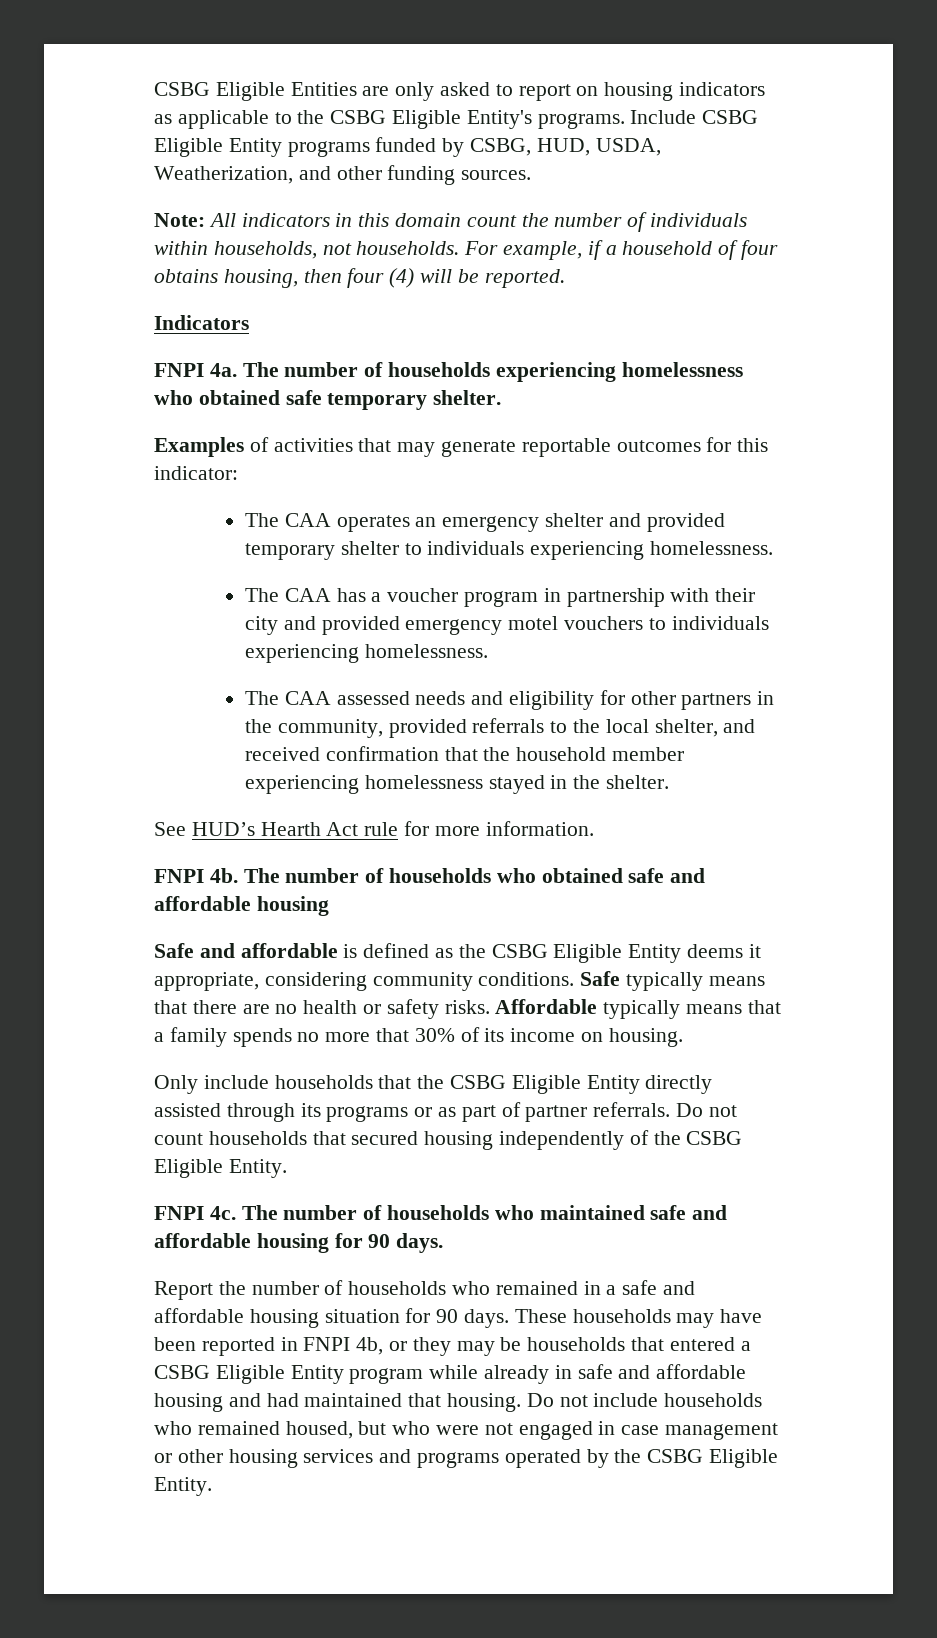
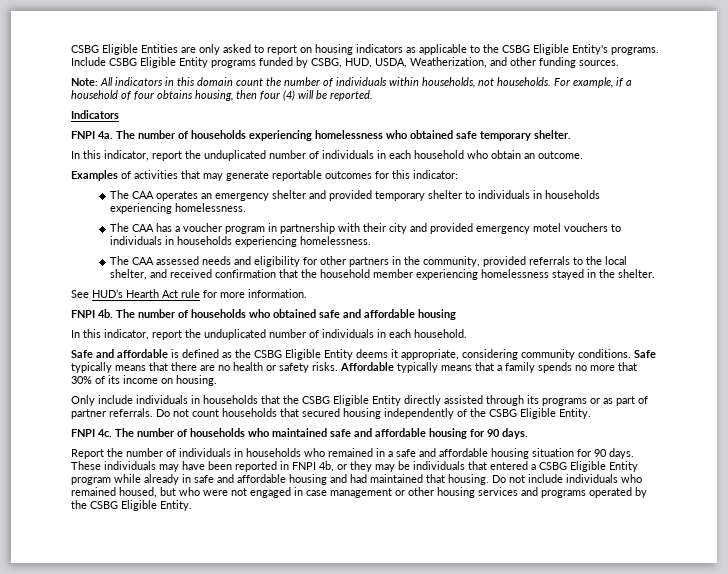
+ In this indicator, report the unduplicated number of individuals in each household who obtain an outcome.
- The CAA operates an emergency shelter and provided temporary shelter to individuals experiencing homelessness.
+ The CAA operates an emergency shelter and provided temporary shelter to individuals in households experiencing homelessness.
- The CAA has a voucher program in partnership with their city and provided emergency motel vouchers to individuals experiencing homelessness.
+ The CAA has a voucher program in partnership with their city and provided emergency motel vouchers to individuals in households experiencing homelessness.
+ In this indicator, report the unduplicated number of individuals in each household.
- Only include households that the CSBG Eligible Entity directly assisted through its programs or as part of partner referrals.
+ Only include individuals in households that the CSBG Eligible Entity directly assisted through its programs or as part of partner referrals.
- Report the number of households who remained in a safe and affordable housing situation for 90 days.
+ Report the number of individuals in households who remained in a safe and affordable housing situation for 90 days.
- These households may have been reported in FNPI 4b, or they may be households that entered a CSBG Eligible Entity program while already in safe and affordable housing and had maintained that housing.
+ These individuals may have been reported in FNPI 4b, or they may be individuals that entered a CSBG Eligible Entity program while already in safe and affordable housing and had maintained that housing.
- Do not include households who remained housed, but who were not engaged in case management or other housing services and programs operated by the CSBG Eligible Entity.
+ Do not include individuals who remained housed, but who were not engaged in case management or other housing services and programs operated by the CSBG Eligible Entity.

